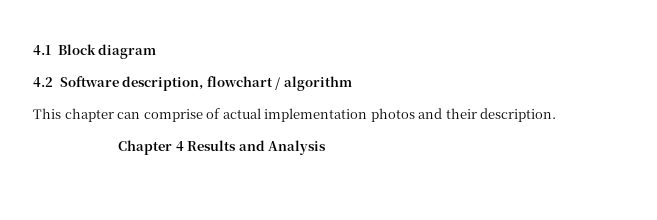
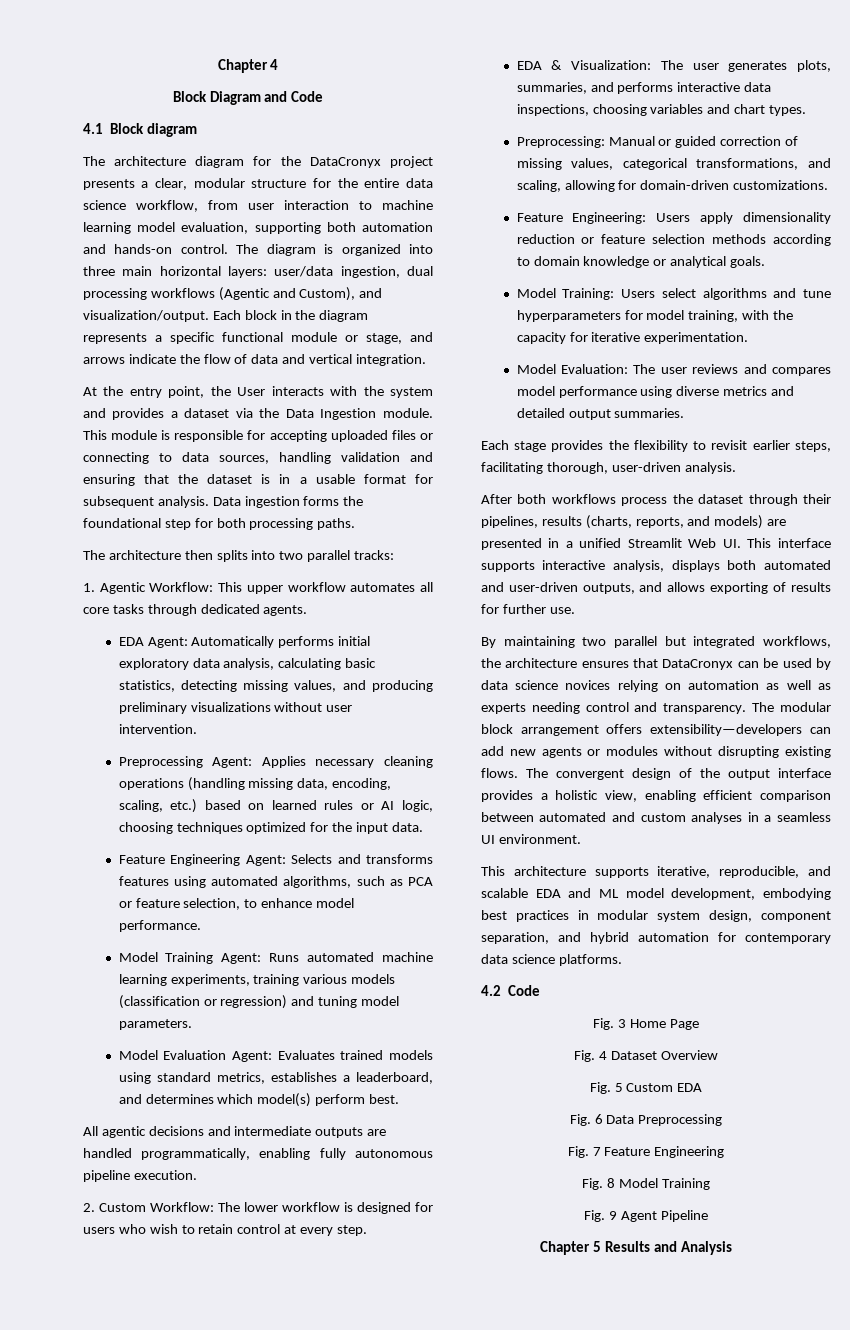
+ Chapter 4
+ Block Diagram and Code
  4.1 Block diagram
- 4.2 Software description, flowchart / algorithm
- This chapter can comprise of actual implementation photos and their description.
- Chapter 4 Results and Analysis
+ The architecture diagram for the DataCronyx project presents a clear, modular structure for the entire data science workflow, from user interaction to machine learning model evaluation, supporting both automation and hands-on control. The diagram is organized into three main horizontal layers: user/data ingestion, dual processing workflows (Agentic and Custom), and visualization/output. Each block in the diagram represents a specific functional module or stage, and arrows indicate the flow of data and vertical integration.
+ At the entry point, the User interacts with the system and provides a dataset via the Data Ingestion module. This module is responsible for accepting uploaded files or connecting to data sources, handling validation and ensuring that the dataset is in a usable format for subsequent analysis. Data ingestion forms the foundational step for both processing paths.
+ The architecture then splits into two parallel tracks:
+ 1. Agentic Workflow: This upper workflow automates all core tasks through dedicated agents.
+ EDA Agent: Automatically performs initial exploratory data analysis, calculating basic statistics, detecting missing values, and producing preliminary visualizations without user intervention.
+ Preprocessing Agent: Applies necessary cleaning operations (handling missing data, encoding, scaling, etc.) based on learned rules or AI logic, choosing techniques optimized for the input data.
+ Feature Engineering Agent: Selects and transforms features using automated algorithms, such as PCA or feature selection, to enhance model performance.
+ Model Training Agent: Runs automated machine learning experiments, training various models (classification or regression) and tuning model parameters.
+ Model Evaluation Agent: Evaluates trained models using standard metrics, establishes a leaderboard, and determines which model(s) perform best.
+ All agentic decisions and intermediate outputs are handled programmatically, enabling fully autonomous pipeline execution.
+ 2. Custom Workflow: The lower workflow is designed for users who wish to retain control at every step.
+ EDA & Visualization: The user generates plots, summaries, and performs interactive data inspections, choosing variables and chart types.
+ Preprocessing: Manual or guided correction of missing values, categorical transformations, and scaling, allowing for domain-driven customizations.
+ Feature Engineering: Users apply dimensionality reduction or feature selection methods according to domain knowledge or analytical goals.
+ Model Training: Users select algorithms and tune hyperparameters for model training, with the capacity for iterative experimentation.
+ Model Evaluation: The user reviews and compares model performance using diverse metrics and detailed output summaries.
+ Each stage provides the flexibility to revisit earlier steps, facilitating thorough, user-driven analysis.
+ After both workflows process the dataset through their pipelines, results (charts, reports, and models) are presented in a unified Streamlit Web UI. This interface supports interactive analysis, displays both automated and user-driven outputs, and allows exporting of results for further use.
+ By maintaining two parallel but integrated workflows, the architecture ensures that DataCronyx can be used by data science novices relying on automation as well as experts needing control and transparency. The modular block arrangement offers extensibility—developers can add new agents or modules without disrupting existing flows. The convergent design of the output interface provides a holistic view, enabling efficient comparison between automated and custom analyses in a seamless UI environment.
+ This architecture supports iterative, reproducible, and scalable EDA and ML model development, embodying best practices in modular system design, component separation, and hybrid automation for contemporary data science platforms.
+ 4.2 Code
+ Fig. 3 Home Page
+ Fig. 4 Dataset Overview
+ Fig. 5 Custom EDA
+ Fig. 6 Data Preprocessing
+ Fig. 7 Feature Engineering
+ Fig. 8 Model Training
+ Fig. 9 Agent Pipeline
+ Chapter 5 Results and Analysis

